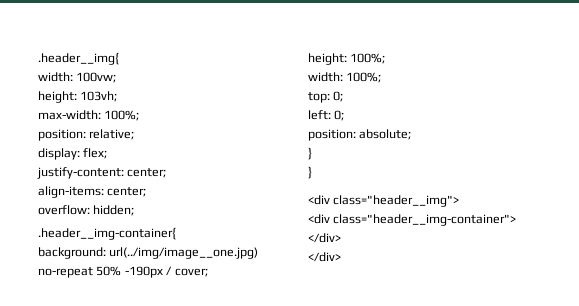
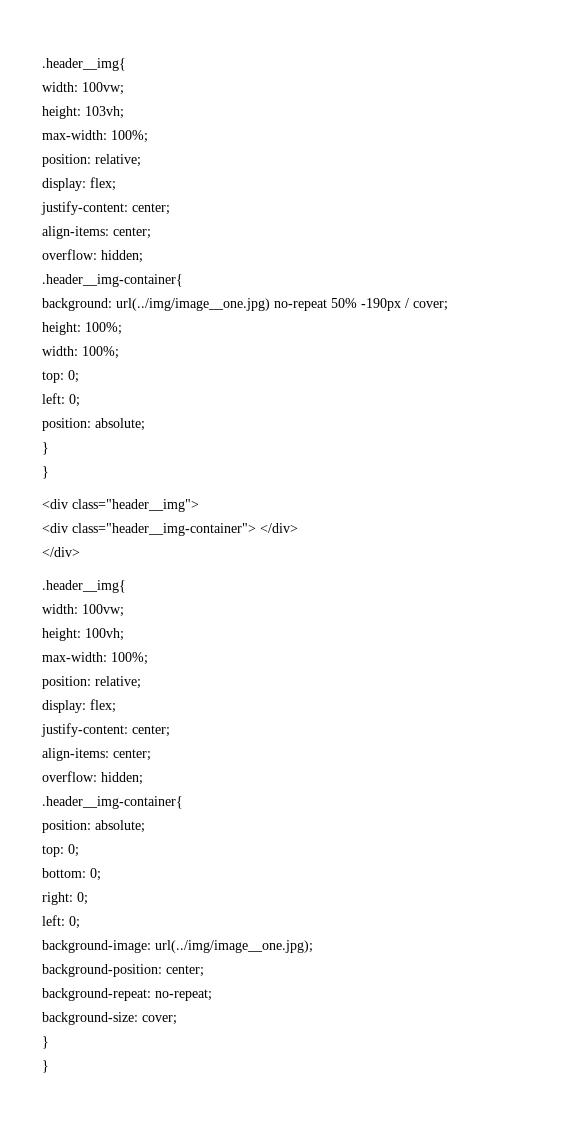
  <div class="header__img-container"> </div>
  </div>
+ .header__img{
+ width: 100vw;
+ height: 100vh;
+ max-width: 100%;
+ position: relative;
+ display: flex;
+ justify-content: center;
+ align-items: center;
+ overflow: hidden;
+ .header__img-container{
+ position: absolute;
+ top: 0;
+ bottom: 0;
+ right: 0;
+ left: 0;
+ background-image: url(../img/image__one.jpg);
+ background-position: center;
+ background-repeat: no-repeat;
+ background-size: cover;
+ }
+ }

